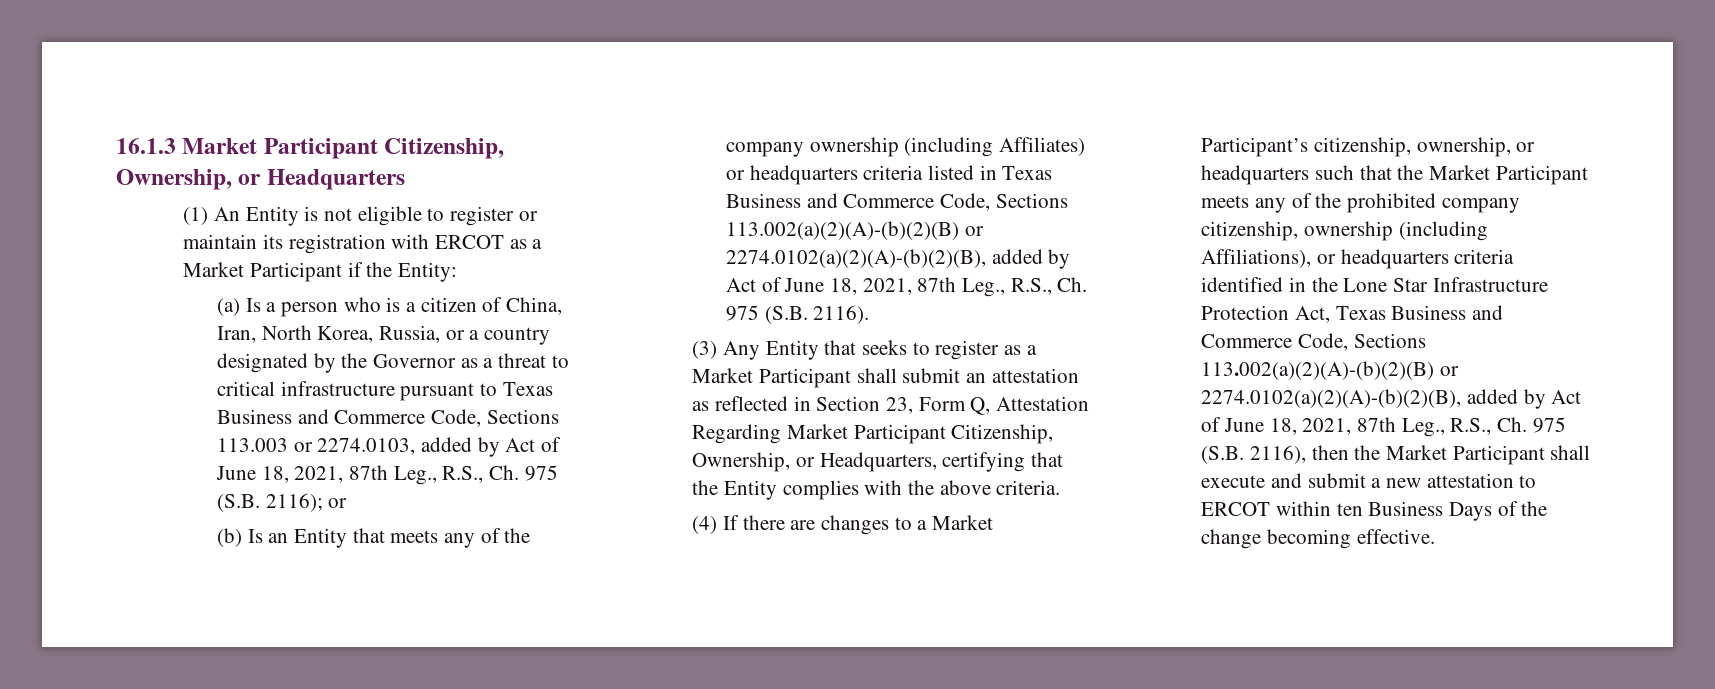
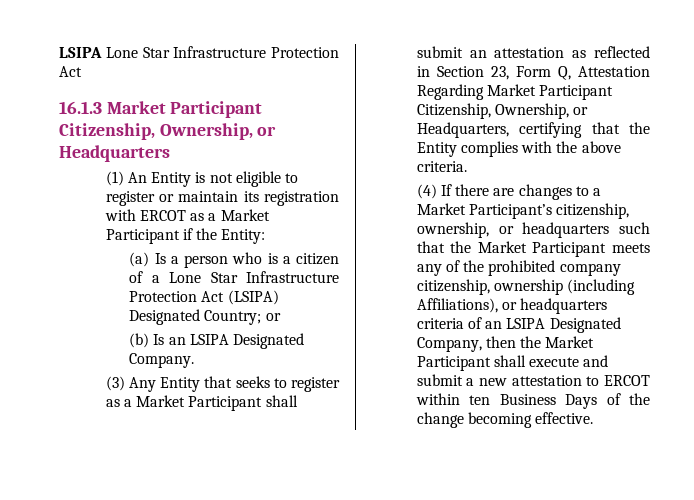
+ LSIPA Lone Star Infrastructure Protection Act
- (a) Is a person who is a citizen of China, Iran, North Korea, Russia, or a country designated by the Governor as a threat to critical infrastructure pursuant to Texas Business and Commerce Code, Sections 113.003 or 2274.0103, added by Act of June 18, 2021, 87th Leg., R.S., Ch. 975 (S.B. 2116); or
- (b) Is an Entity that meets any of the company ownership (including Affiliates) or headquarters criteria listed in Texas Business and Commerce Code, Sections 113.002(a)(2)(A)-(b)(2)(B) or 2274.0102(a)(2)(A)-(b)(2)(B), added by Act of June 18, 2021, 87th Leg., R.S., Ch. 975 (S.B. 2116).
+ (a) Is a person who is a citizen of a Lone Star Infrastructure Protection Act (LSIPA) Designated Country; or
+ (b) Is an LSIPA Designated Company.
- (4) If there are changes to a Market Participant’s citizenship, ownership, or headquarters such that the Market Participant meets any of the prohibited company citizenship, ownership (including Affiliations), or headquarters criteria identified in the Lone Star Infrastructure Protection Act, Texas Business and Commerce Code, Sections 113.002(a)(2)(A)-(b)(2)(B) or 2274.0102(a)(2)(A)-(b)(2)(B), added by Act of June 18, 2021, 87th Leg., R.S., Ch. 975 (S.B. 2116), then the Market Participant shall execute and submit a new attestation to ERCOT within ten Business Days of the change becoming effective.
+ (4) If there are changes to a Market Participant’s citizenship, ownership, or headquarters such that the Market Participant meets any of the prohibited company citizenship, ownership (including Affiliations), or headquarters criteria of an LSIPA Designated Company, then the Market Participant shall execute and submit a new attestation to ERCOT within ten Business Days of the change becoming effective.

